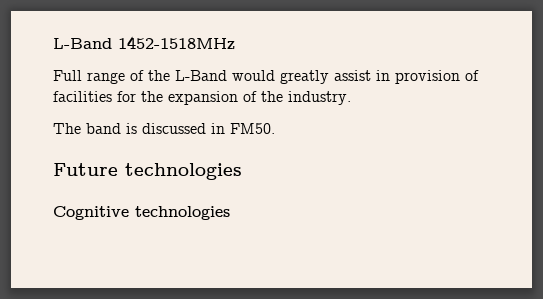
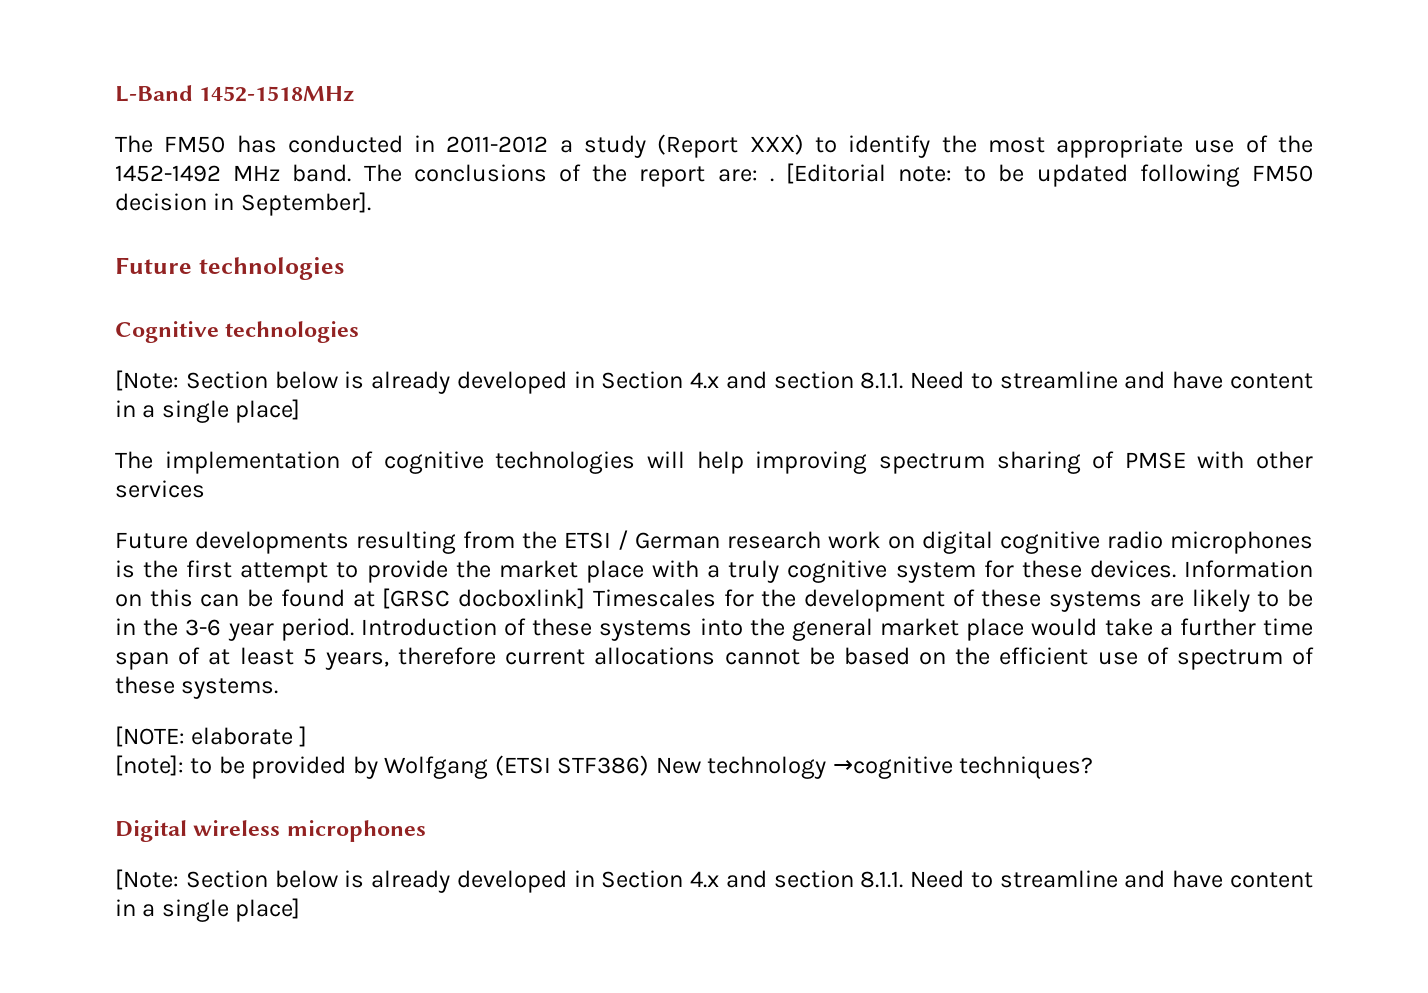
- Full range of the L-Band would greatly assist in provision of facilities for the expansion of the industry.
- The band is discussed in FM50.
+ The FM50 has conducted in 2011-2012 a study (Report XXX) to identify the most appropriate use of the 1452-1492 MHz band. The conclusions of the report are: . [Editorial note: to be updated following FM50 decision in September].
  Future technologies
  Cognitive technologies
+ [Note: Section below is already developed in Section 4.x and section 8.1.1. Need to streamline and have content in a single place]
+ The implementation of cognitive technologies will help improving spectrum sharing of PMSE with other services
+ Future developments resulting from the ETSI / German research work on digital cognitive radio microphones is the first attempt to provide the market place with a truly cognitive system for these devices. Information on this can be found at [GRSC docboxlink] Timescales for the development of these systems are likely to be in the 3-6 year period. Introduction of these systems into the general market place would take a further time span of at least 5 years, therefore current allocations cannot be based on the efficient use of spectrum of these systems.
+ [NOTE: elaborate ]
+ [note]: to be provided by Wolfgang (ETSI STF386) New technology →cognitive techniques?
+ Digital wireless microphones
+ [Note: Section below is already developed in Section 4.x and section 8.1.1. Need to streamline and have content in a single place]

